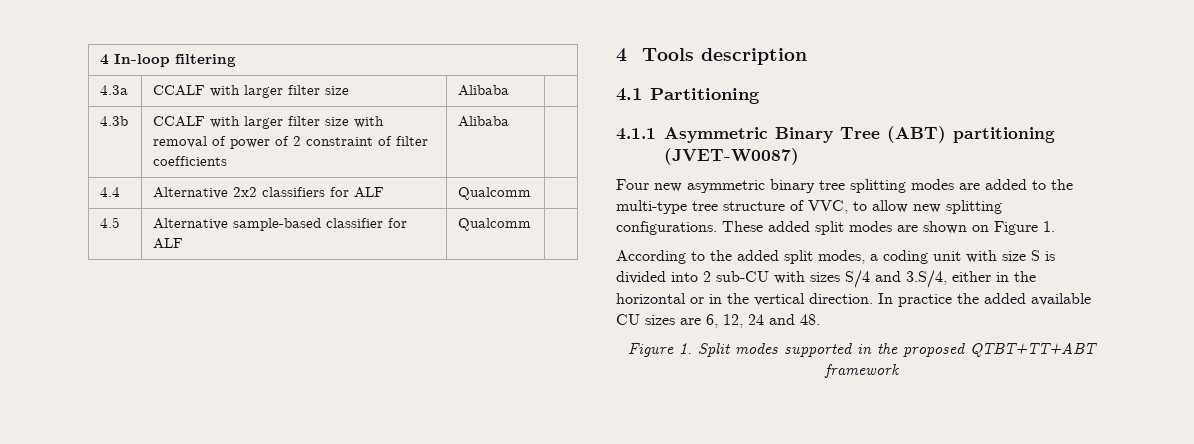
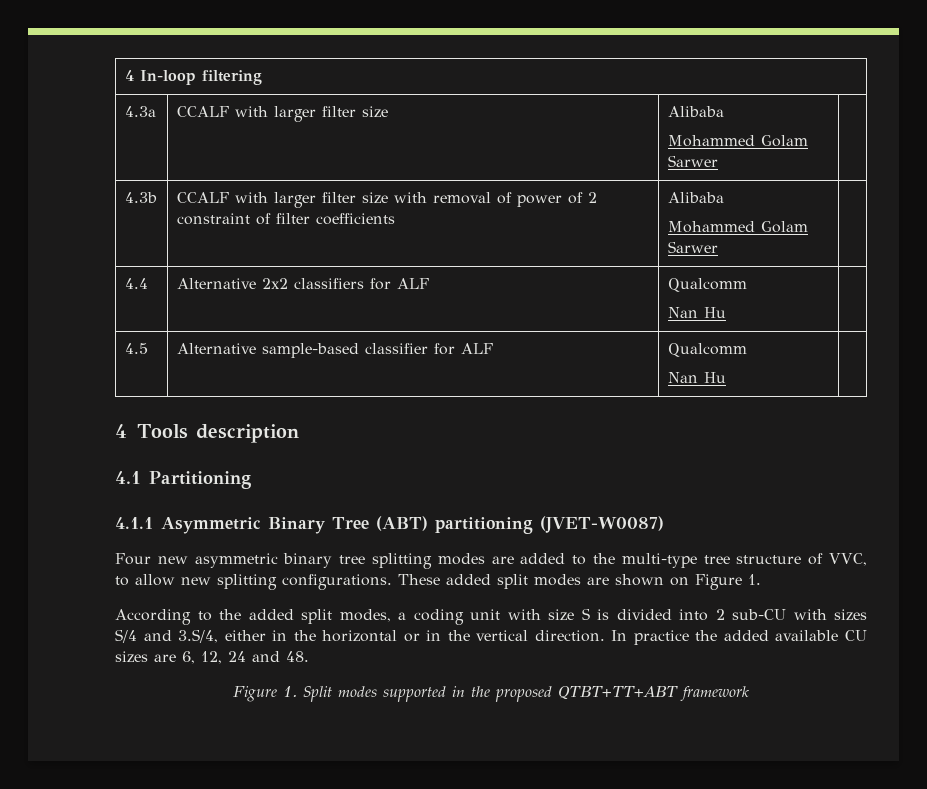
- 4.3a | CCALF with larger filter size | Alibaba |
+ 4.3a | CCALF with larger filter size | Alibaba
+ Mohammed Golam Sarwer |
- 4.3b | CCALF with larger filter size with removal of power of 2 constraint of filter coefficients | Alibaba |
+ 4.3b | CCALF with larger filter size with removal of power of 2 constraint of filter coefficients | Alibaba
+ Mohammed Golam Sarwer |
- 4.4 | Alternative 2x2 classifiers for ALF | Qualcomm |
+ 4.4 | Alternative 2x2 classifiers for ALF | Qualcomm
+ Nan Hu |
- 4.5 | Alternative sample-based classifier for ALF | Qualcomm |
+ 4.5 | Alternative sample-based classifier for ALF | Qualcomm
+ Nan Hu |

